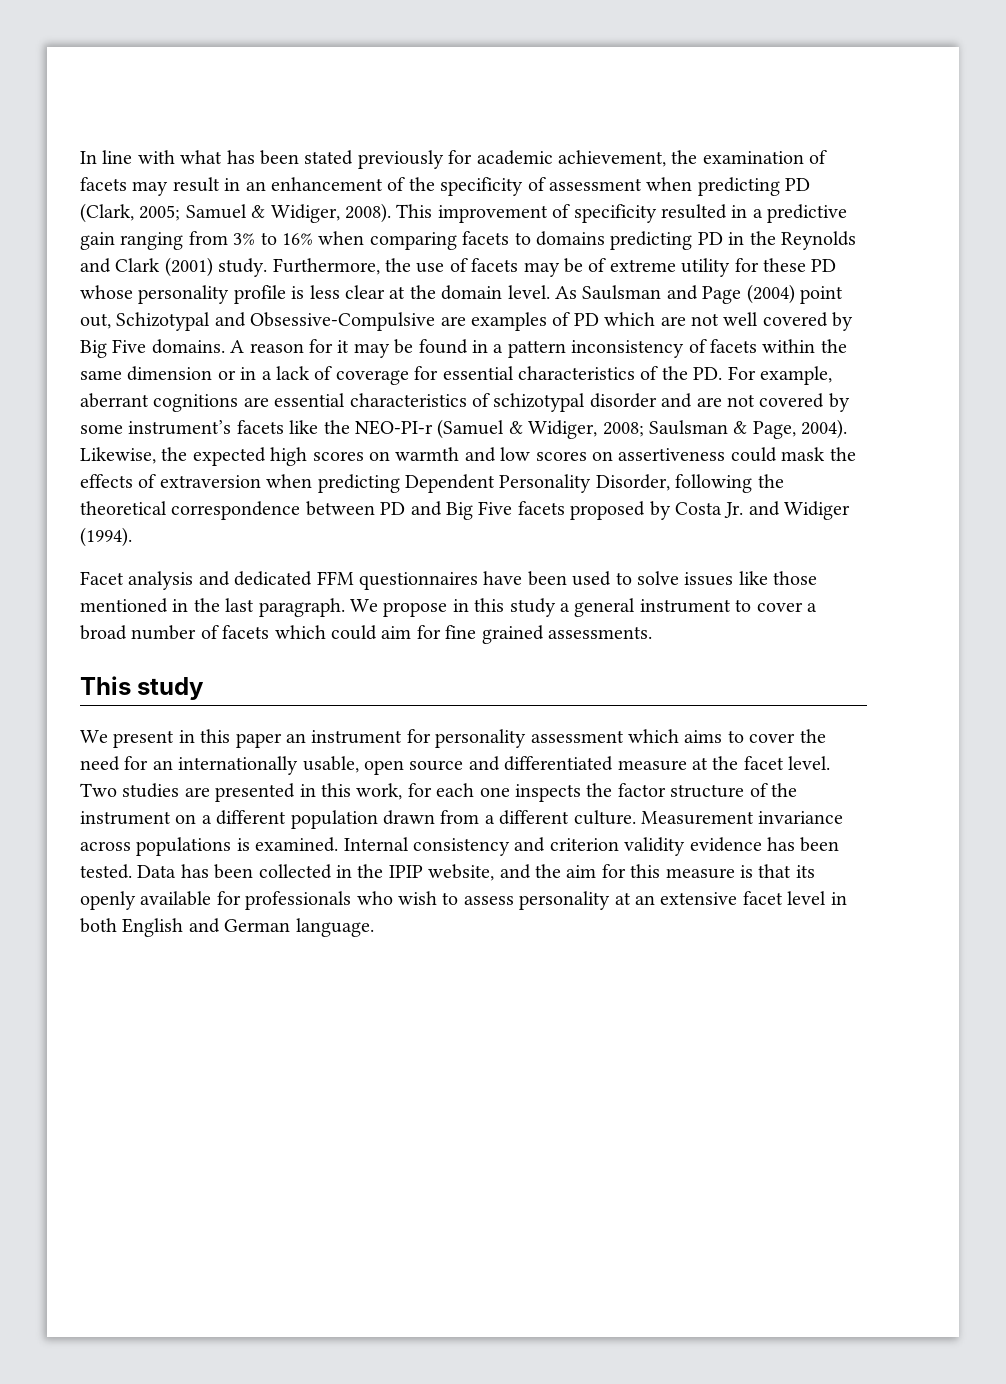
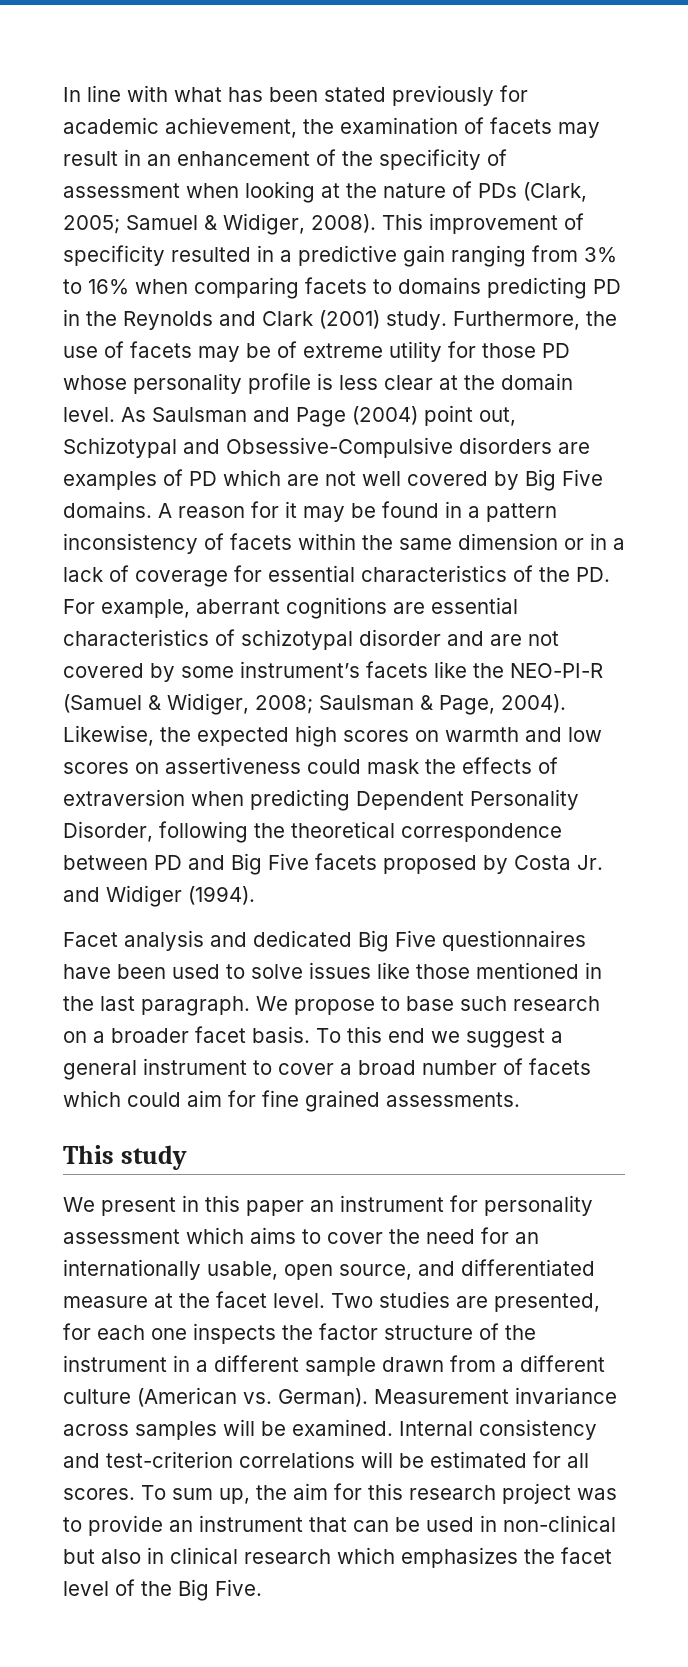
- In line with what has been stated previously for academic achievement, the examination of facets may result in an enhancement of the specificity of assessment when predicting PD (Clark, 2005; Samuel & Widiger, 2008).
+ In line with what has been stated previously for academic achievement, the examination of facets may result in an enhancement of the specificity of assessment when looking at the nature of PDs (Clark, 2005; Samuel & Widiger, 2008).
- Furthermore, the use of facets may be of extreme utility for these PD whose personality profile is less clear at the domain level.
+ Furthermore, the use of facets may be of extreme utility for those PD whose personality profile is less clear at the domain level.
- As Saulsman and Page (2004) point out, Schizotypal and Obsessive-Compulsive are examples of PD which are not well covered by Big Five domains.
+ As Saulsman and Page (2004) point out, Schizotypal and Obsessive-Compulsive disorders are examples of PD which are not well covered by Big Five domains.
- A reason for it may be found in a pattern inconsistency of facets within the same dimension or in a lack of coverage for essential characteristics of the PD. For example, aberrant cognitions are essential characteristics of schizotypal disorder and are not covered by some instrument’s facets like the NEO-PI-r (Samuel & Widiger, 2008; Saulsman & Page, 2004).
+ A reason for it may be found in a pattern inconsistency of facets within the same dimension or in a lack of coverage for essential characteristics of the PD. For example, aberrant cognitions are essential characteristics of schizotypal disorder and are not covered by some instrument’s facets like the NEO-PI-R (Samuel & Widiger, 2008; Saulsman & Page, 2004).
- Facet analysis and dedicated FFM questionnaires have been used to solve issues like those mentioned in the last paragraph.
+ Facet analysis and dedicated Big Five questionnaires have been used to solve issues like those mentioned in the last paragraph.
- We propose in this study a general instrument to cover a broad number of facets which could aim for fine grained assessments.
+ We propose to base such research on a broader facet basis. To this end we suggest a general instrument to cover a broad number of facets which could aim for fine grained assessments.
- We present in this paper an instrument for personality assessment which aims to cover the need for an internationally usable, open source and differentiated measure at the facet level.
+ We present in this paper an instrument for personality assessment which aims to cover the need for an internationally usable, open source, and differentiated measure at the facet level.
- Two studies are presented in this work, for each one inspects the factor structure of the instrument on a different population drawn from a different culture. Measurement invariance across populations is examined. Internal consistency and criterion validity evidence has been tested. Data has been collected in the IPIP website, and the aim for this measure is that its openly available for professionals who wish to assess personality at an extensive facet level in both English and German language.
+ Two studies are presented, for each one inspects the factor structure of the instrument in a different sample drawn from a different culture (American vs. German). Measurement invariance across samples will be examined. Internal consistency and test-criterion correlations will be estimated for all scores. To sum up, the aim for this research project was to provide an instrument that can be used in non-clinical but also in clinical research which emphasizes the facet level of the Big Five.

